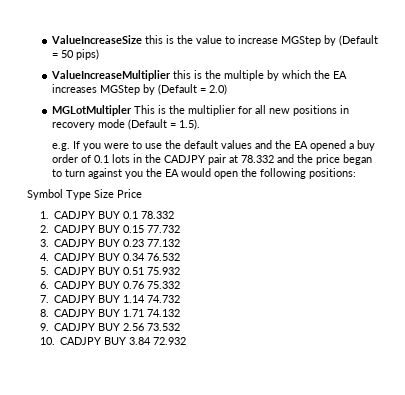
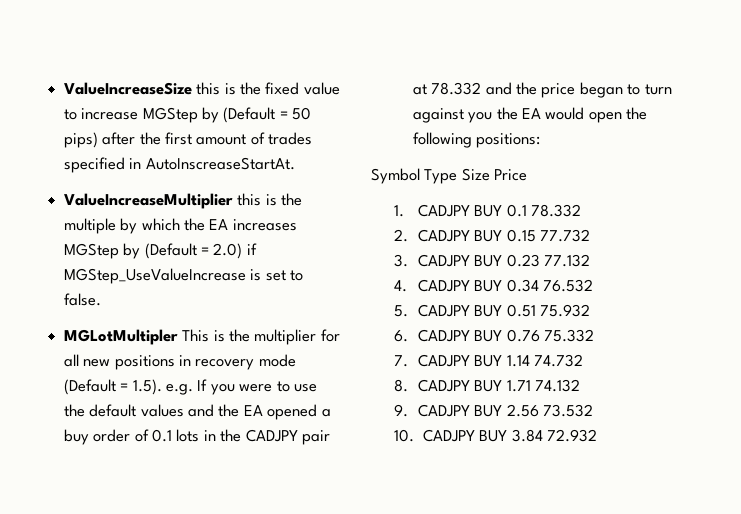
- ValueIncreaseSize this is the value to increase MGStep by (Default = 50 pips)
+ ValueIncreaseSize this is the fixed value to increase MGStep by (Default = 50 pips) after the first amount of trades specified in AutoInscreaseStartAt.
- ValueIncreaseMultiplier this is the multiple by which the EA increases MGStep by (Default = 2.0)
+ ValueIncreaseMultiplier this is the multiple by which the EA increases MGStep by (Default = 2.0) if MGStep_UseValueIncrease is set to false.
- MGLotMultipler This is the multiplier for all new positions in recovery mode (Default = 1.5).
- e.g. If you were to use the default values and the EA opened a buy order of 0.1 lots in the CADJPY pair at 78.332 and the price began to turn against you the EA would open the following positions:
+ MGLotMultipler This is the multiplier for all new positions in recovery mode (Default = 1.5). e.g. If you were to use the default values and the EA opened a buy order of 0.1 lots in the CADJPY pair at 78.332 and the price began to turn against you the EA would open the following positions:

